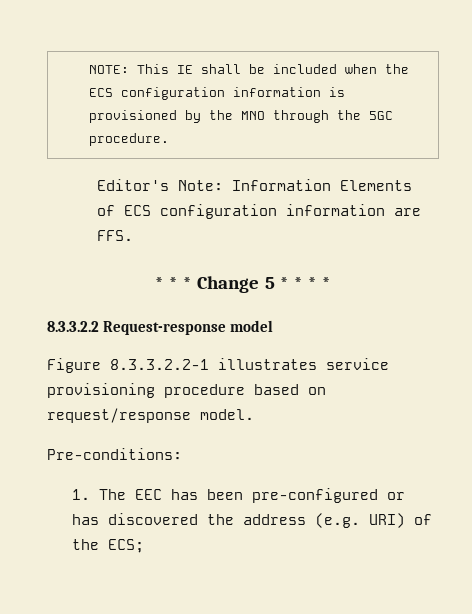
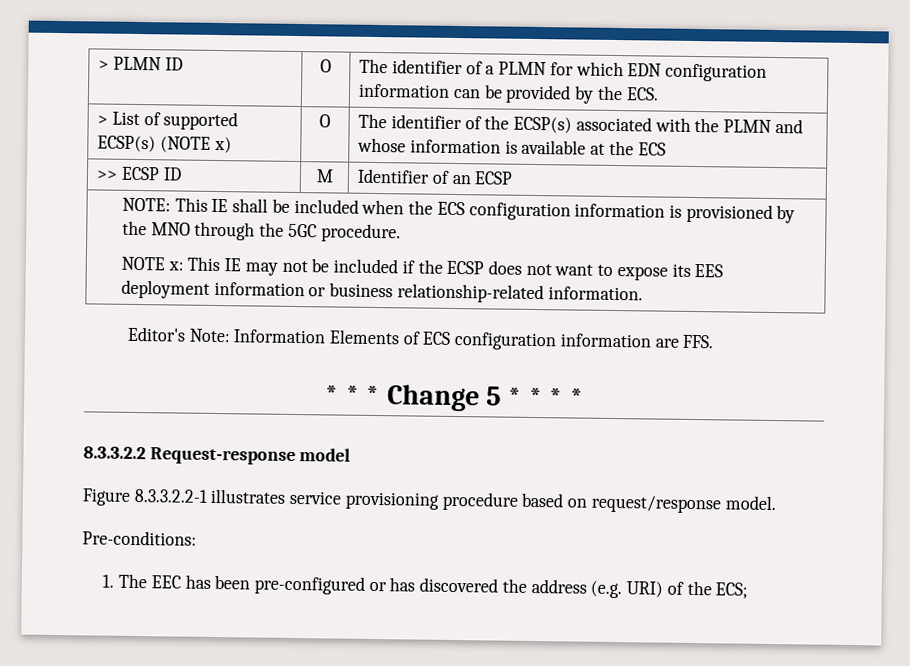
+ > PLMN ID | O | The identifier of a PLMN for which EDN configuration information can be provided by the ECS.
+ > List of supported ECSP(s) (NOTE x) | O | The identifier of the ECSP(s) associated with the PLMN and whose information is available at the ECS
+ >> ECSP ID | M | Identifier of an ECSP
+ NOTE x: This IE may not be included if the ECSP does not want to expose its EES deployment information or business relationship-related information.

